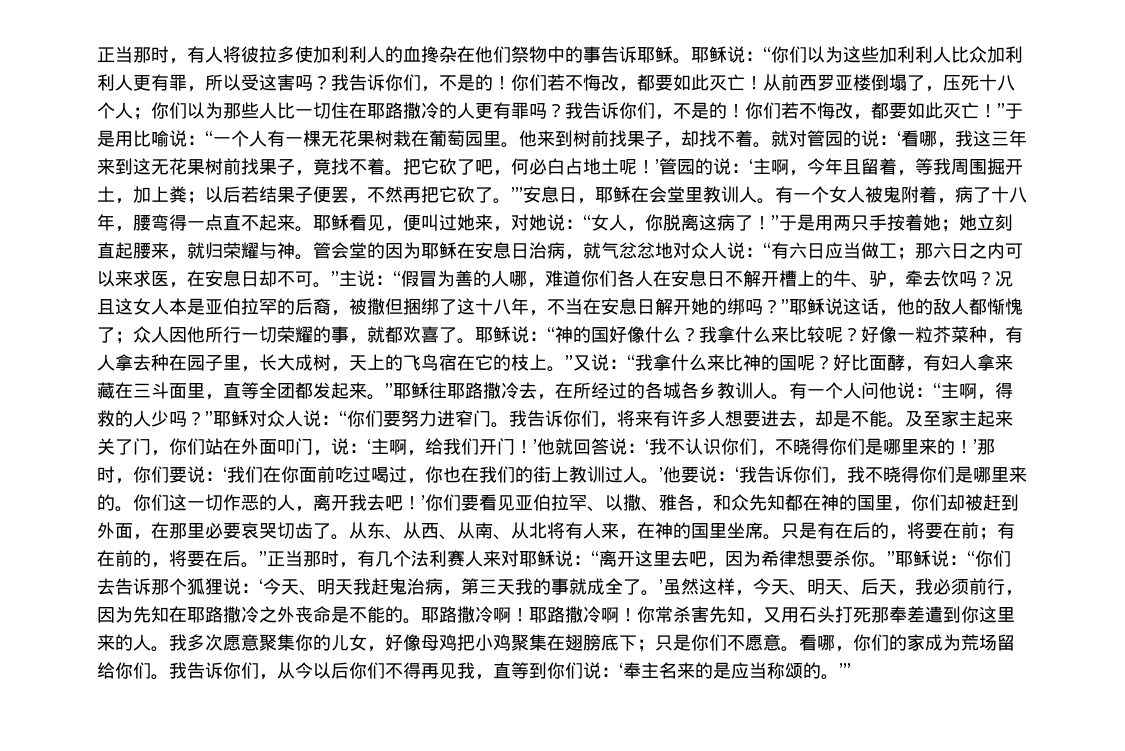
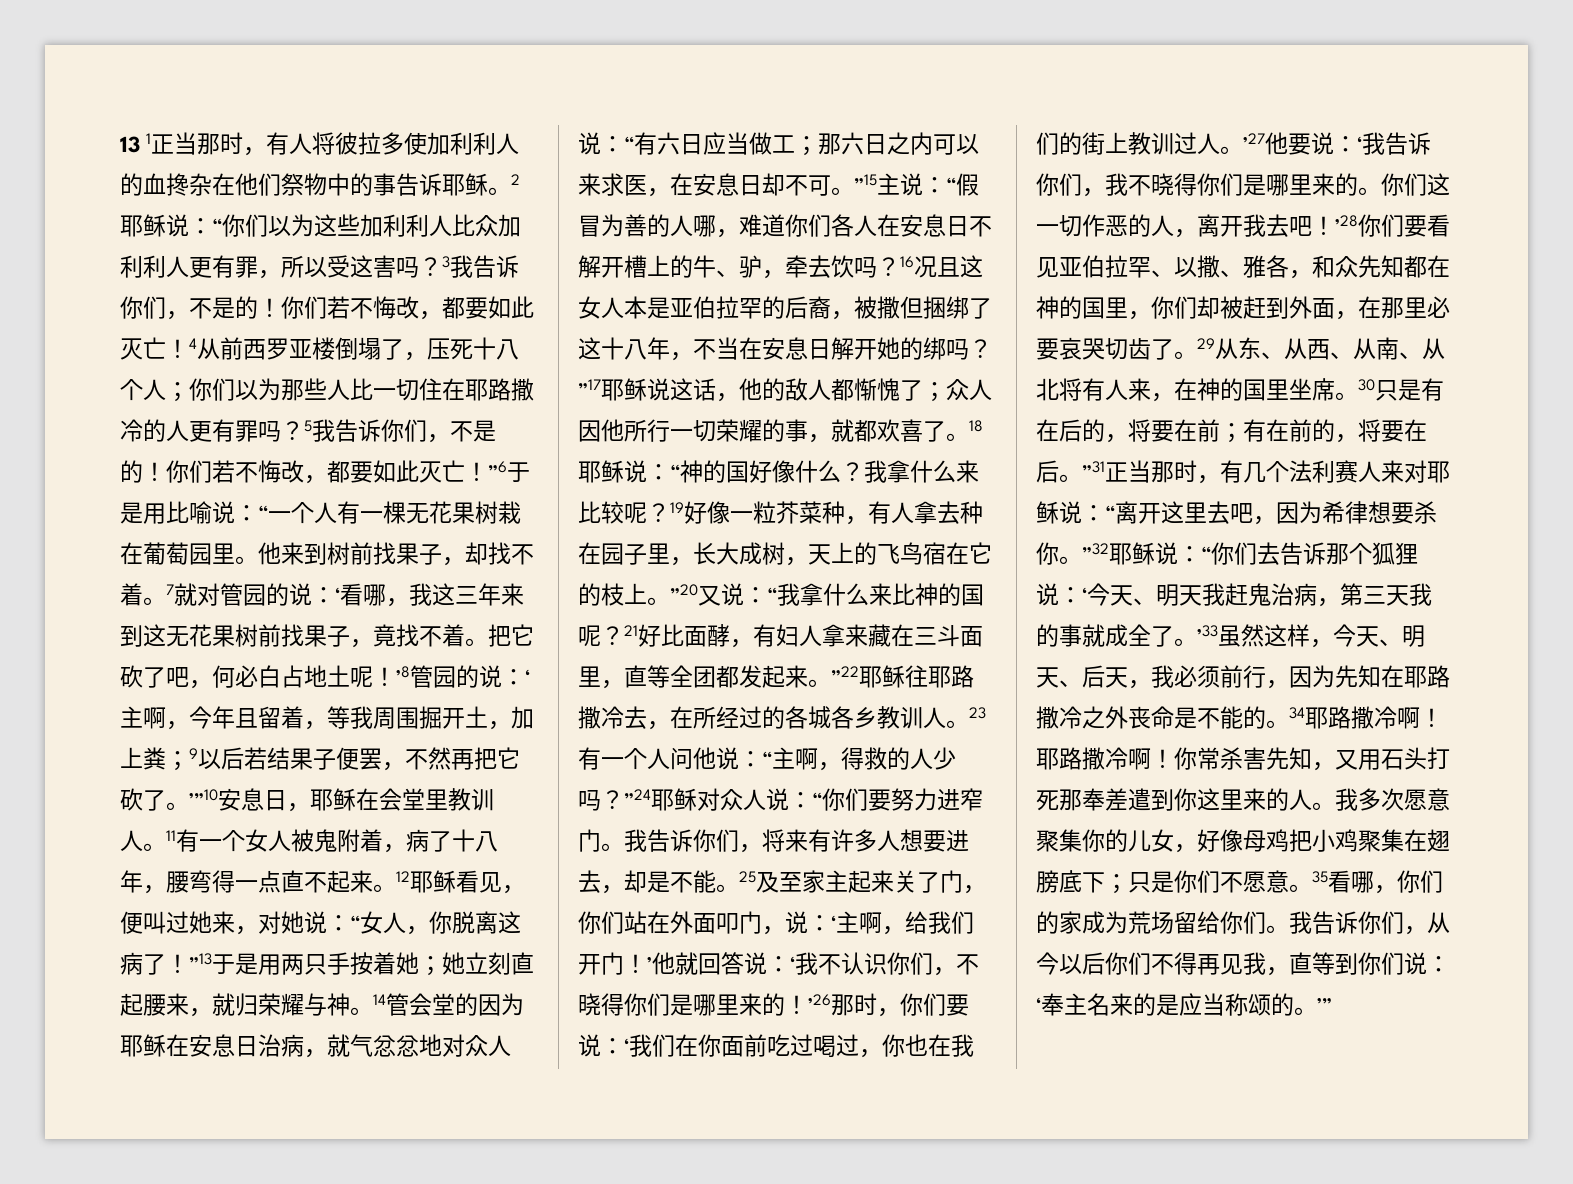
- 正当那时，有人将彼拉多使加利利人的血搀杂在他们祭物中的事告诉耶稣。
+ 13 1正当那时，有人将彼拉多使加利利人的血搀杂在他们祭物中的事告诉耶稣。
- 耶稣说：“你们以为这些加利利人比众加利利人更有罪，所以受这害吗？我告诉你们，不是的！
+ 2耶稣说：“你们以为这些加利利人比众加利利人更有罪，所以受这害吗？3我告诉你们，不是的！
- 从前西罗亚楼倒塌了，压死十八个人；你们以为那些人比一切住在耶路撒冷的人更有罪吗？我告诉你们，不是的！
+ 4从前西罗亚楼倒塌了，压死十八个人；你们以为那些人比一切住在耶路撒冷的人更有罪吗？5我告诉你们，不是的！
- 你们若不悔改，都要如此灭亡！”于是用比喻说：“一个人有一棵无花果树栽在葡萄园里。
+ 你们若不悔改，都要如此灭亡！”6于是用比喻说：“一个人有一棵无花果树栽在葡萄园里。
- 就对管园的说：‘看哪，我这三年来到这无花果树前找果子，竟找不着。
+ 7就对管园的说：‘看哪，我这三年来到这无花果树前找果子，竟找不着。
- 把它砍了吧，何必白占地土呢！’管园的说：‘主啊，今年且留着，等我周围掘开土，加上粪；以后若结果子便罢，不然再把它砍了。’”安息日，耶稣在会堂里教训人。
+ 把它砍了吧，何必白占地土呢！’8管园的说：‘主啊，今年且留着，等我周围掘开土，加上粪；9以后若结果子便罢，不然再把它砍了。’”10安息日，耶稣在会堂里教训人。
- 有一个女人被鬼附着，病了十八年，腰弯得一点直不起来。
+ 11有一个女人被鬼附着，病了十八年，腰弯得一点直不起来。
- 耶稣看见，便叫过她来，对她说：“女人，你脱离这病了！”于是用两只手按着她；她立刻直起腰来，就归荣耀与神。
+ 12耶稣看见，便叫过她来，对她说：“女人，你脱离这病了！”13于是用两只手按着她；她立刻直起腰来，就归荣耀与神。
- 管会堂的因为耶稣在安息日治病，就气忿忿地对众人说：“有六日应当做工；那六日之内可以来求医，在安息日却不可。”主说：“假冒为善的人哪，难道你们各人在安息日不解开槽上的牛、驴，牵去饮吗？
+ 14管会堂的因为耶稣在安息日治病，就气忿忿地对众人说：“有六日应当做工；那六日之内可以来求医，在安息日却不可。”15主说：“假冒为善的人哪，难道你们各人在安息日不解开槽上的牛、驴，牵去饮吗？
- 况且这女人本是亚伯拉罕的后裔，被撒但捆绑了这十八年，不当在安息日解开她的绑吗？”耶稣说这话，他的敌人都惭愧了；众人因他所行一切荣耀的事，就都欢喜了。
+ 16况且这女人本是亚伯拉罕的后裔，被撒但捆绑了这十八年，不当在安息日解开她的绑吗？”17耶稣说这话，他的敌人都惭愧了；众人因他所行一切荣耀的事，就都欢喜了。
- 耶稣说：“神的国好像什么？
+ 18耶稣说：“神的国好像什么？
- 好像一粒芥菜种，有人拿去种在园子里，长大成树，天上的飞鸟宿在它的枝上。”又说：“我拿什么来比神的国呢？
+ 19好像一粒芥菜种，有人拿去种在园子里，长大成树，天上的飞鸟宿在它的枝上。”20又说：“我拿什么来比神的国呢？
- 好比面酵，有妇人拿来藏在三斗面里，直等全团都发起来。”耶稣往耶路撒冷去，在所经过的各城各乡教训人。
+ 21好比面酵，有妇人拿来藏在三斗面里，直等全团都发起来。”22耶稣往耶路撒冷去，在所经过的各城各乡教训人。
- 有一个人问他说：“主啊，得救的人少吗？”耶稣对众人说：“你们要努力进窄门。
+ 23有一个人问他说：“主啊，得救的人少吗？”24耶稣对众人说：“你们要努力进窄门。
- 及至家主起来关了门，你们站在外面叩门，说：‘主啊，给我们开门！’他就回答说：‘我不认识你们，不晓得你们是哪里来的！’那时，你们要说：‘我们在你面前吃过喝过，你也在我们的街上教训过人。’他要说：‘我告诉你们，我不晓得你们是哪里来的。
+ 25及至家主起来关了门，你们站在外面叩门，说：‘主啊，给我们开门！’他就回答说：‘我不认识你们，不晓得你们是哪里来的！’26那时，你们要说：‘我们在你面前吃过喝过，你也在我们的街上教训过人。’27他要说：‘我告诉你们，我不晓得你们是哪里来的。
- 你们这一切作恶的人，离开我去吧！’你们要看见亚伯拉罕、以撒、雅各，和众先知都在神的国里，你们却被赶到外面，在那里必要哀哭切齿了。
+ 你们这一切作恶的人，离开我去吧！’28你们要看见亚伯拉罕、以撒、雅各，和众先知都在神的国里，你们却被赶到外面，在那里必要哀哭切齿了。
- 从东、从西、从南、从北将有人来，在神的国里坐席。
+ 29从东、从西、从南、从北将有人来，在神的国里坐席。
- 只是有在后的，将要在前；
+ 30只是有在后的，将要在前；
- 有在前的，将要在后。”正当那时，有几个法利赛人来对耶稣说：
+ 有在前的，将要在后。”31正当那时，有几个法利赛人来对耶稣说：
- “离开这里去吧，因为希律想要杀你。”耶稣说：
+ “离开这里去吧，因为希律想要杀你。”32耶稣说：
- ‘今天、明天我赶鬼治病，第三天我的事就成全了。’虽然这样，今天、明天、后天，我必须前行，因为先知在耶路撒冷之外丧命是不能的。耶路撒冷啊！
+ ‘今天、明天我赶鬼治病，第三天我的事就成全了。’33虽然这样，今天、明天、后天，我必须前行，因为先知在耶路撒冷之外丧命是不能的。34耶路撒冷啊！
- 看哪，你们的家成为荒场留给你们。
+ 35看哪，你们的家成为荒场留给你们。

